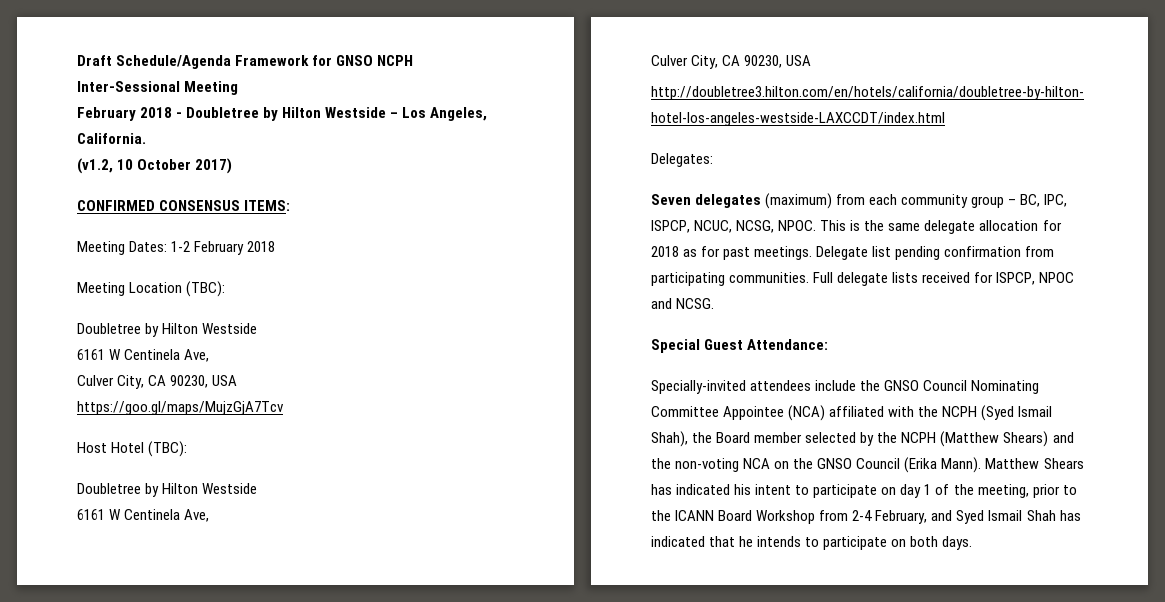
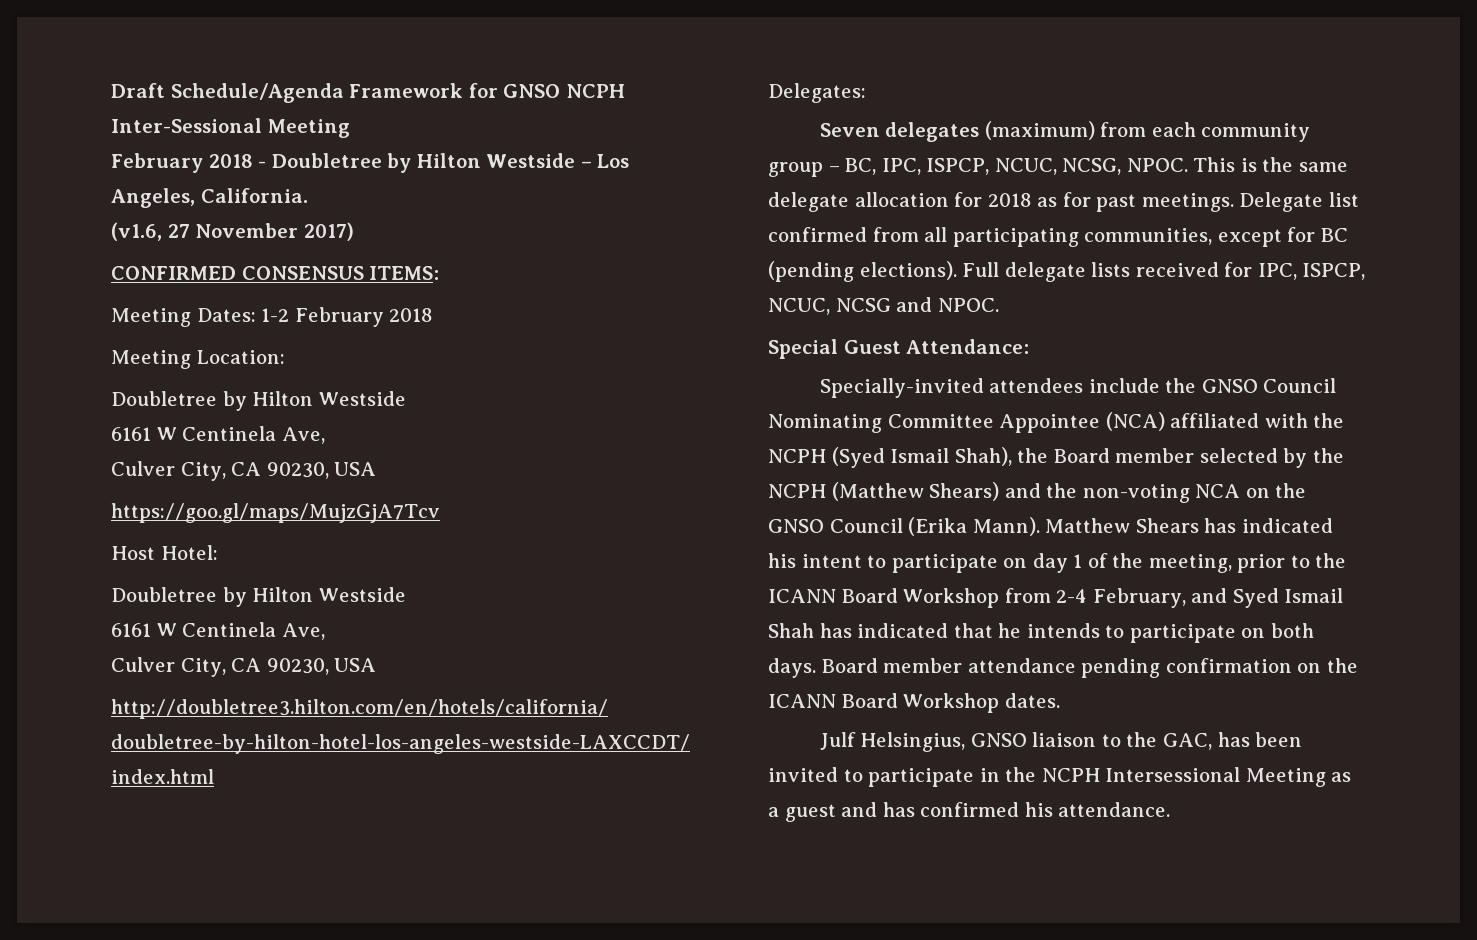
- (v1.2, 10 October 2017)
+ (v1.6, 27 November 2017)
- Meeting Location (TBC):
+ Meeting Location:
- Host Hotel (TBC):
+ Host Hotel:
- Delegate list pending confirmation from participating communities.
+ Delegate list confirmed from all participating communities, except for BC (pending elections).
- Full delegate lists received for ISPCP, NPOC and NCSG.
+ Full delegate lists received for IPC, ISPCP, NCUC, NCSG and NPOC.
+ Board member attendance pending confirmation on the ICANN Board Workshop dates.
+ Julf Helsingius, GNSO liaison to the GAC, has been invited to participate in the NCPH Intersessional Meeting as a guest and has confirmed his attendance.

